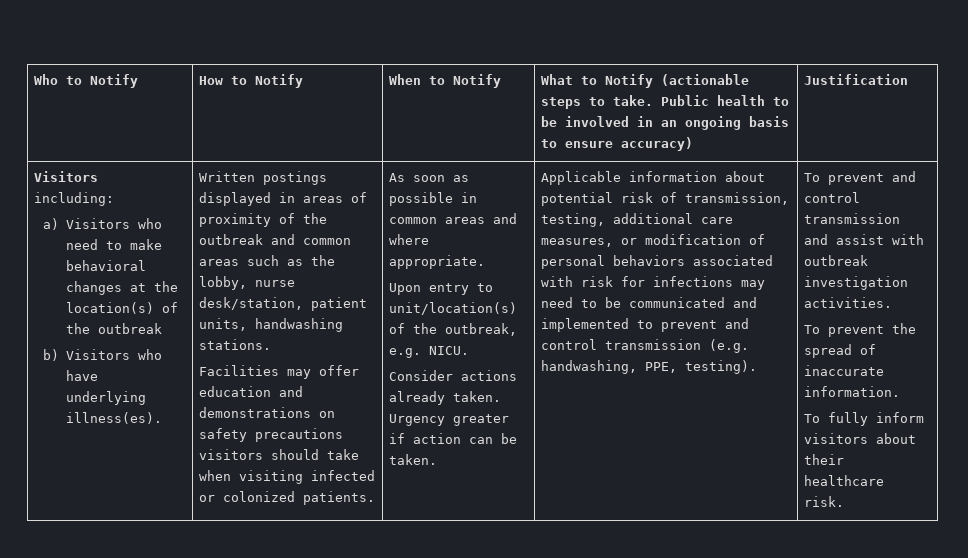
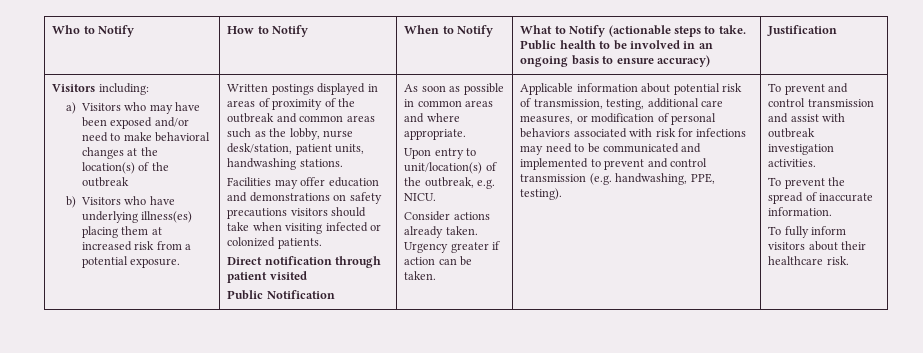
- a) Visitors who need to make behavioral changes at the location(s) of the outbreak
+ a) Visitors who may have been exposed and/or need to make behavioral changes at the location(s) of the outbreak
- b) Visitors who have underlying illness(es).
+ b) Visitors who have underlying illness(es) placing them at increased risk from a potential exposure.
+ Direct notification through patient visited
+ Public Notification

